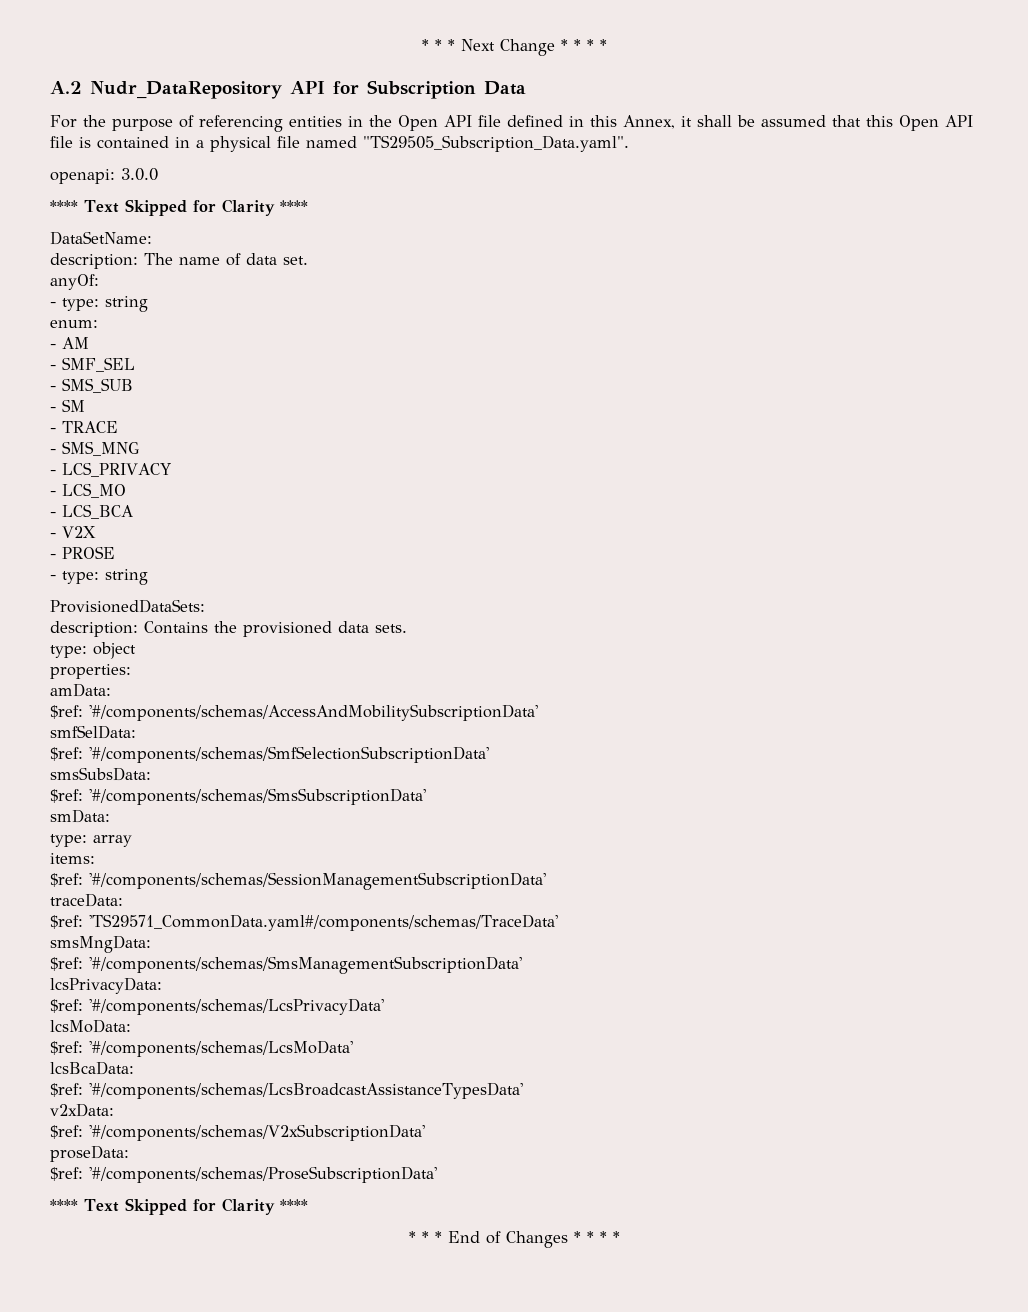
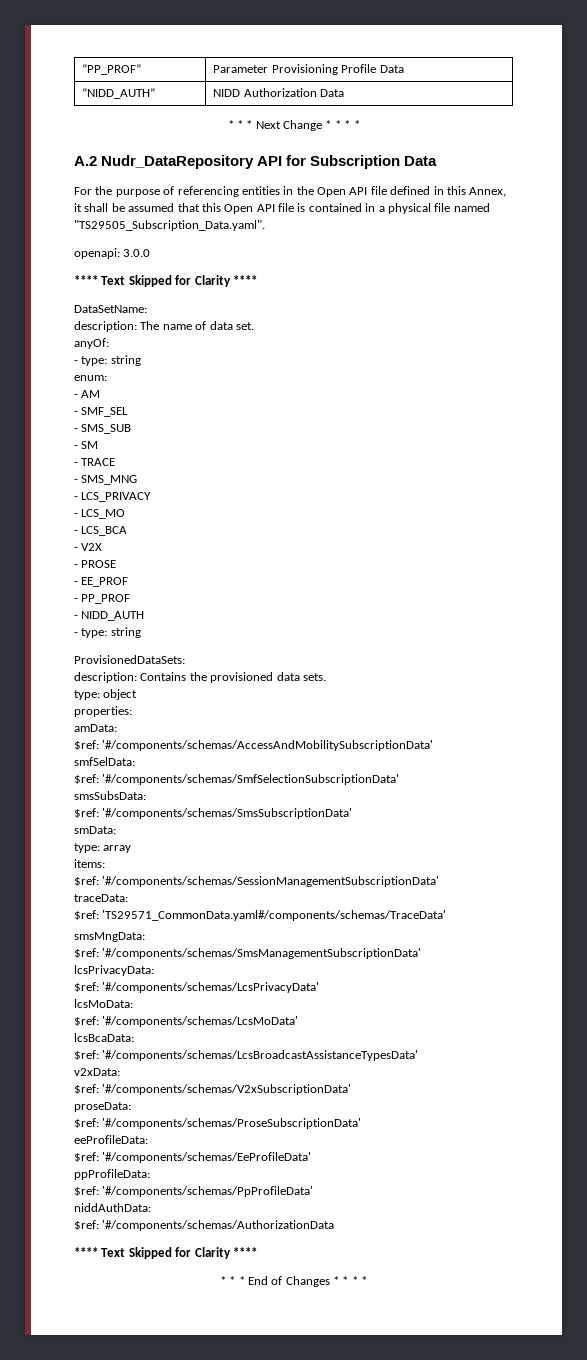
+ “PP_PROF” | Parameter Provisioning Profile Data
+ “NIDD_AUTH” | NIDD Authorization Data
+ - EE_PROF
+ - PP_PROF
+ - NIDD_AUTH
+ eeProfileData:
+ $ref: '#/components/schemas/EeProfileData'
+ ppProfileData:
+ $ref: '#/components/schemas/PpProfileData'
+ niddAuthData:
+ $ref: '#/components/schemas/AuthorizationData

